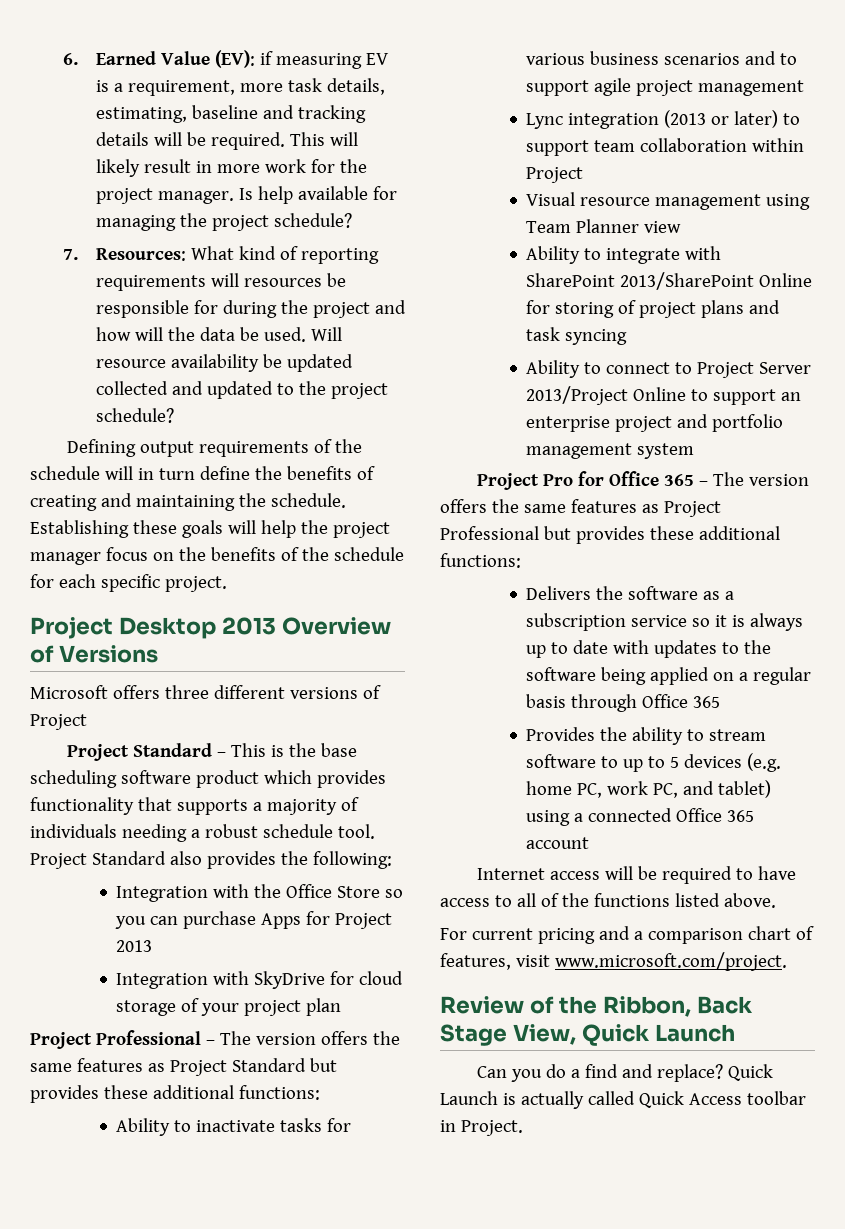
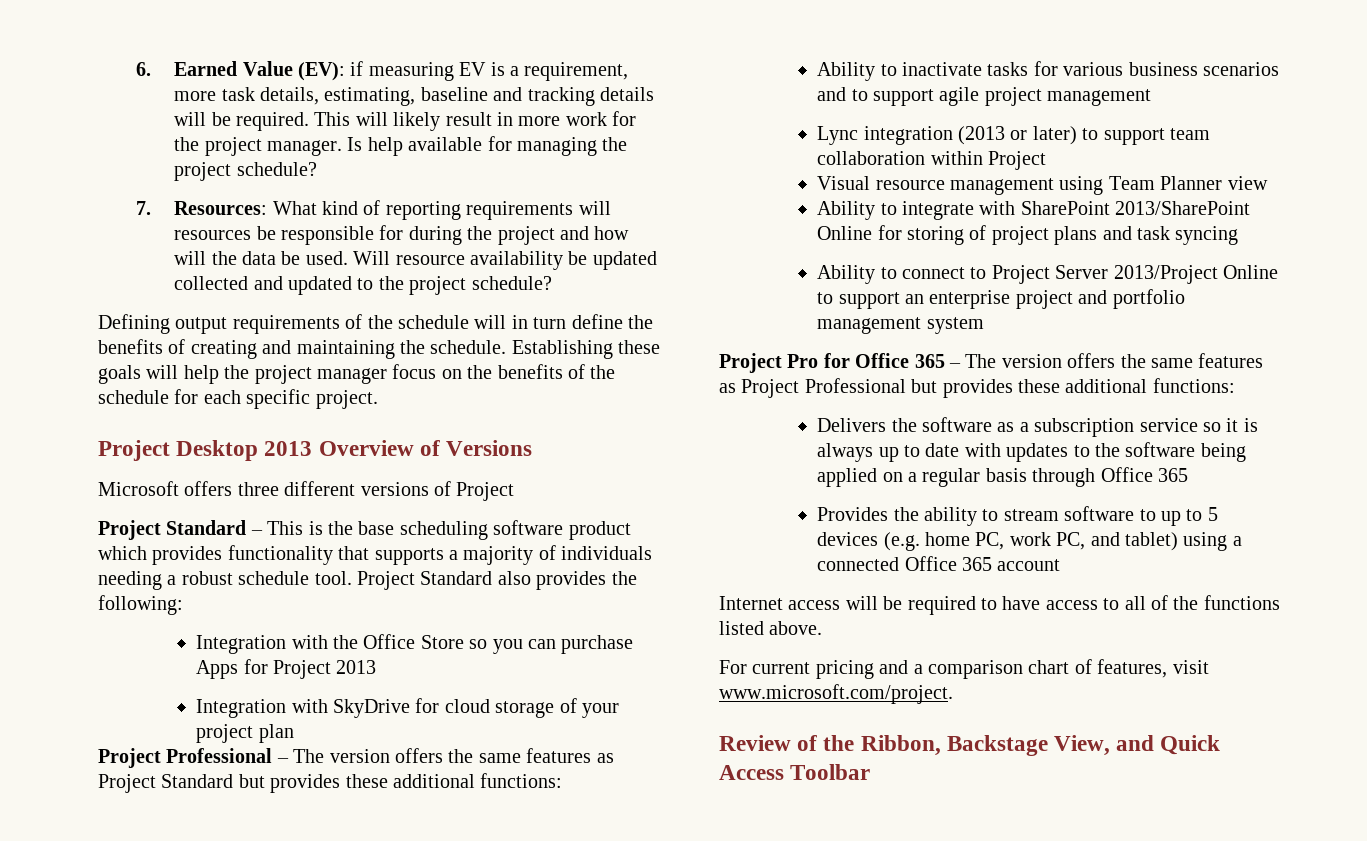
- Review of the Ribbon, Back Stage View, Quick Launch
- Can you do a find and replace? Quick Launch is actually called Quick Access toolbar in Project.
+ Review of the Ribbon, Backstage View, and Quick Access Toolbar

